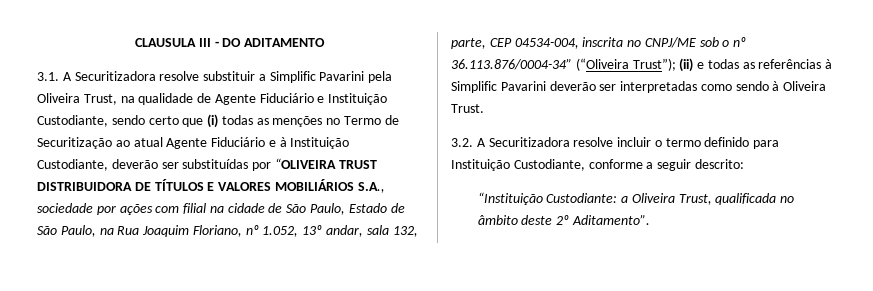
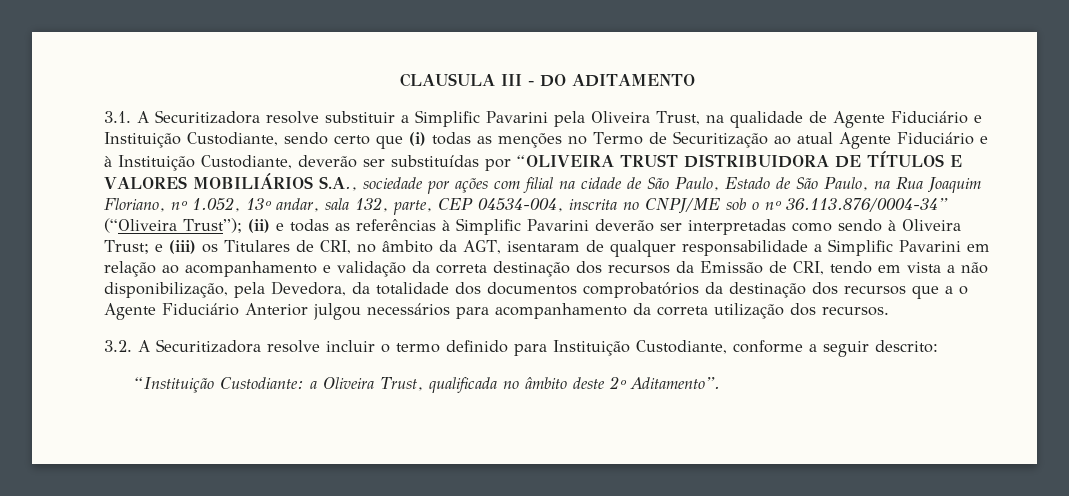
- (ii) e todas as referências à Simplific Pavarini deverão ser interpretadas como sendo à Oliveira Trust.
+ (ii) e todas as referências à Simplific Pavarini deverão ser interpretadas como sendo à Oliveira Trust; e (iii) os Titulares de CRI, no âmbito da AGT, isentaram de qualquer responsabilidade a Simplific Pavarini em relação ao acompanhamento e validação da correta destinação dos recursos da Emissão de CRI, tendo em vista a não disponibilização, pela Devedora, da totalidade dos documentos comprobatórios da destinação dos recursos que a o Agente Fiduciário Anterior julgou necessários para acompanhamento da correta utilização dos recursos.

